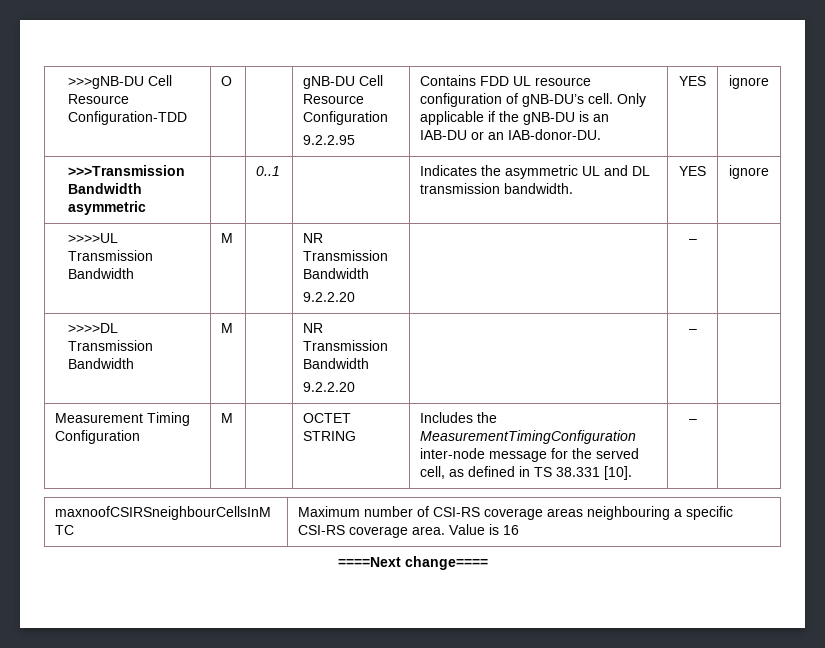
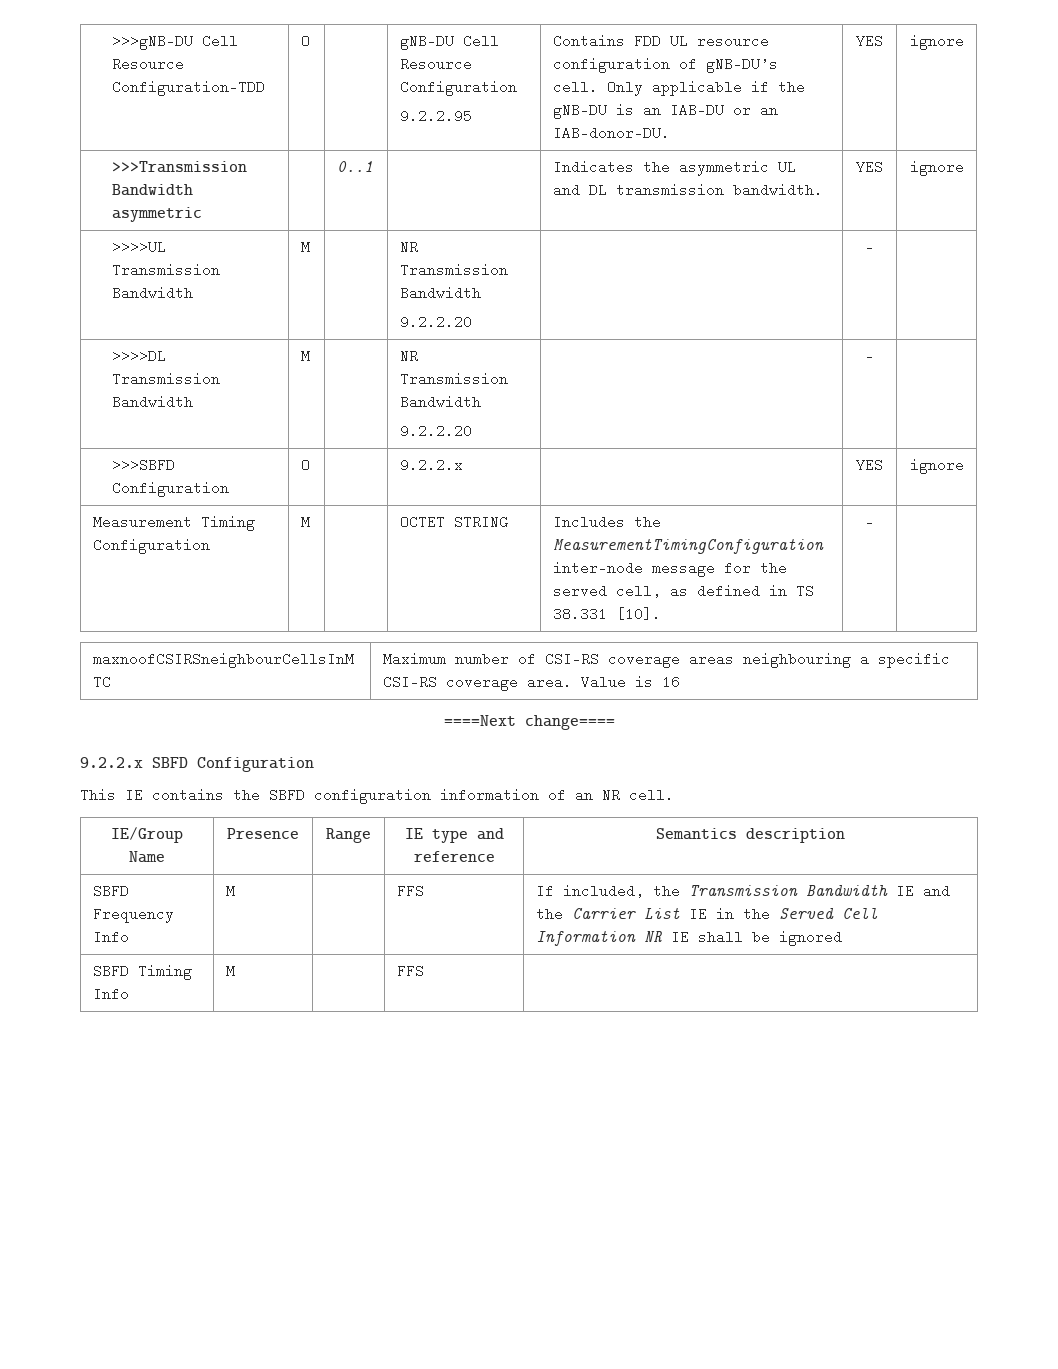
+ >>>SBFD Configuration | O | | 9.2.2.x | | YES | ignore
+ 9.2.2.x SBFD Configuration
+ This IE contains the SBFD configuration information of an NR cell.
+ IE/Group Name | Presence | Range | IE type and reference | Semantics description
+ SBFD Frequency Info | M | | FFS | If included, the Transmission Bandwidth IE and the Carrier List IE in the Served Cell Information NR IE shall be ignored
+ SBFD Timing Info | M | | FFS |

